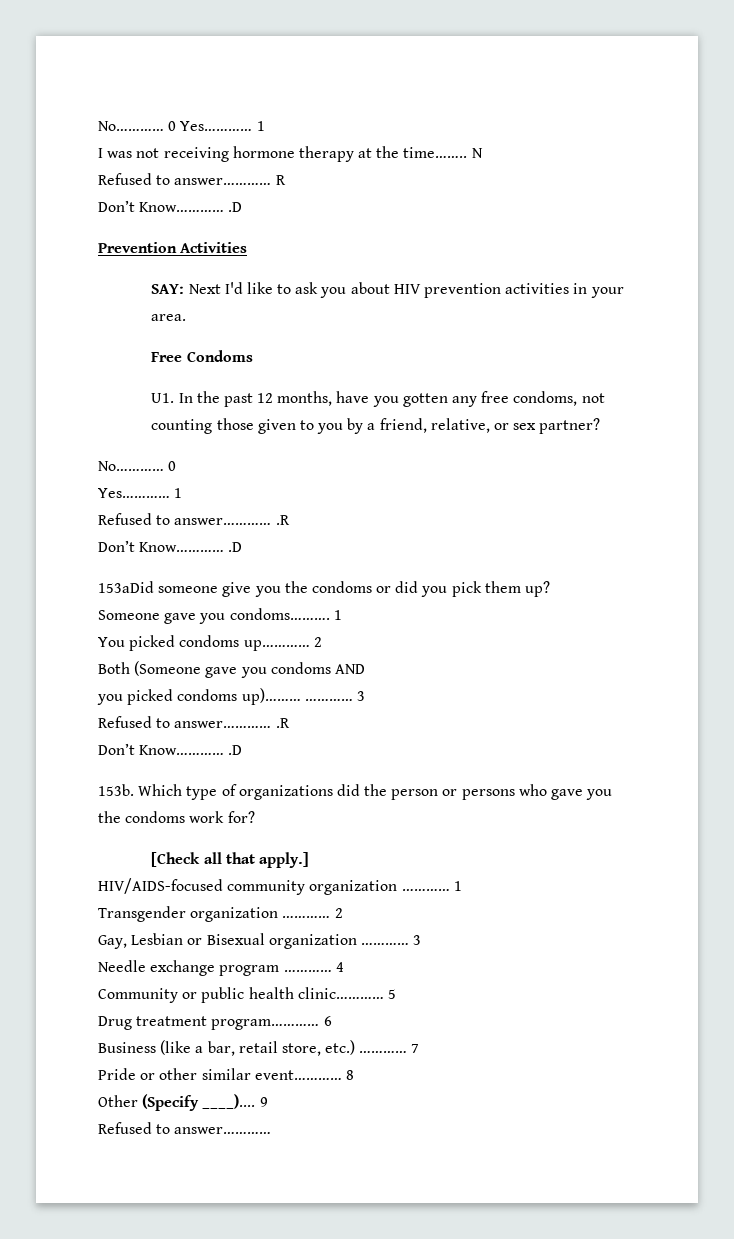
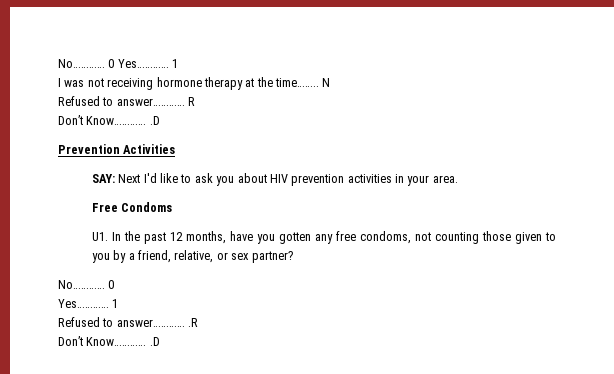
- 153aDid someone give you the condoms or did you pick them up?
- Someone gave you condoms………. 1
- You picked condoms up………… 2
- Both (Someone gave you condoms AND
- you picked condoms up)……… ………… 3
- Refused to answer………… .R
- Don’t Know………… .D
- 153b. Which type of organizations did the person or persons who gave you the condoms work for?
- [Check all that apply.]
- HIV/AIDS-focused community organization ………… 1
- Transgender organization ………… 2
- Gay, Lesbian or Bisexual organization ………… 3
- Needle exchange program ………… 4
- Community or public health clinic………… 5
- Drug treatment program………… 6
- Business (like a bar, retail store, etc.) ………… 7
- Pride or other similar event………… 8
- Other (Specify ____).... 9
- Refused to answer…………

